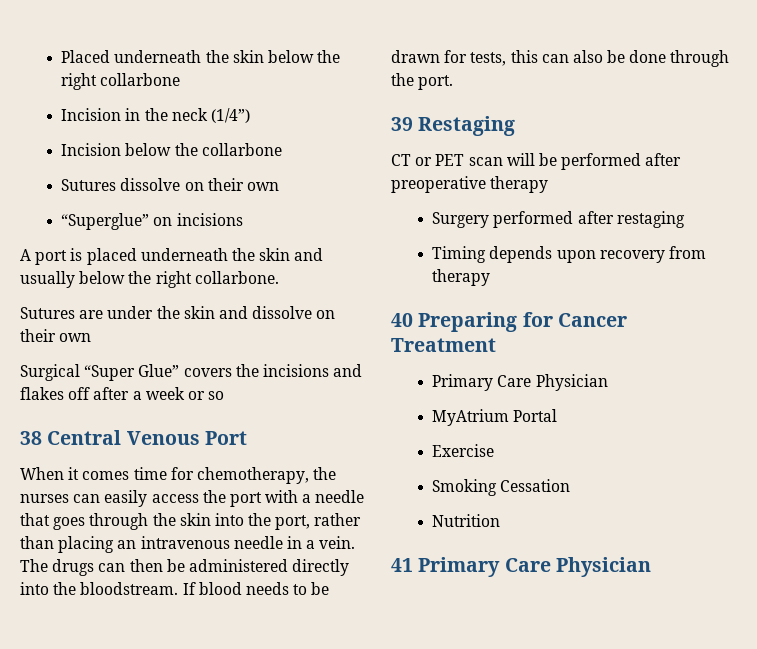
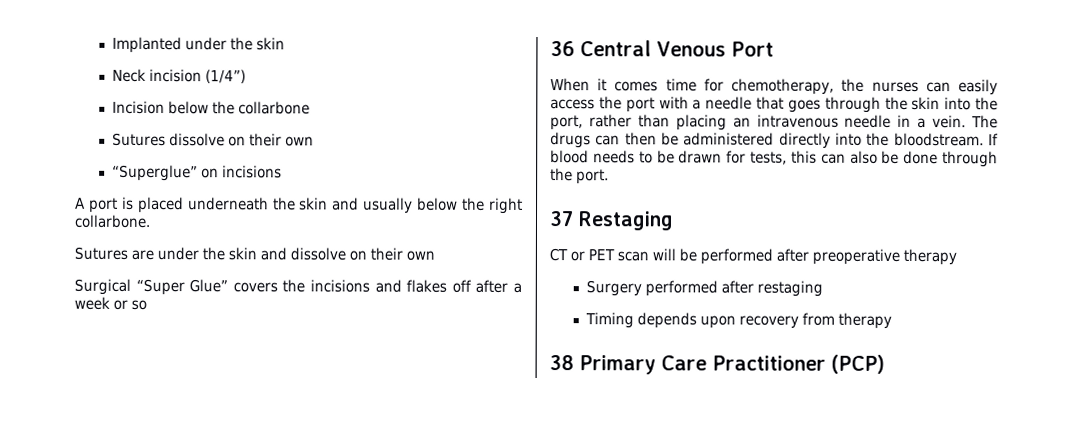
- Placed underneath the skin below the right collarbone
- Incision in the neck (1/4”)
+ Implanted under the skin
+ Neck incision (1/4”)
- 38 Central Venous Port
+ 36 Central Venous Port
- 39 Restaging
+ 37 Restaging
- 40 Preparing for Cancer Treatment
- Primary Care Physician
- MyAtrium Portal
- Exercise
- Smoking Cessation
- Nutrition
- 41 Primary Care Physician
+ 38 Primary Care Practitioner (PCP)

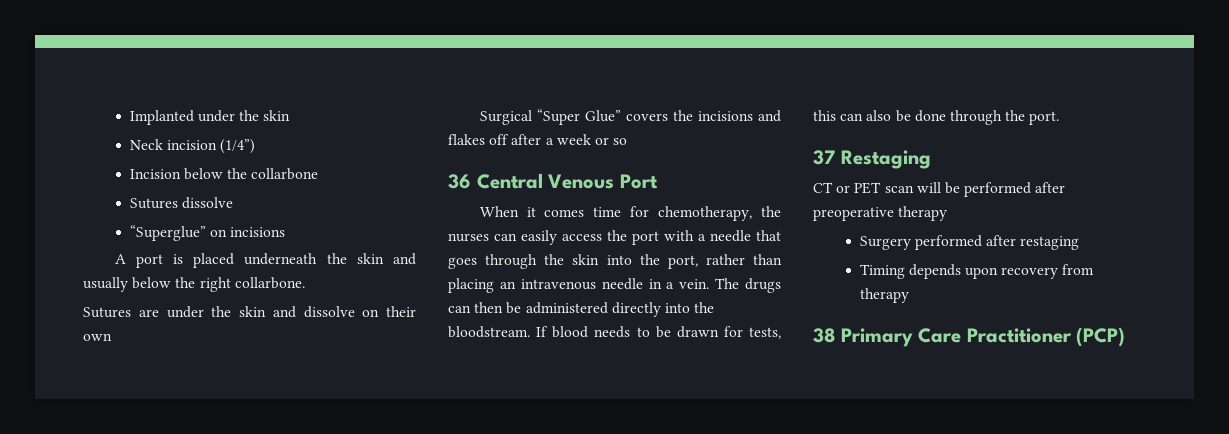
- Sutures dissolve on their own
+ Sutures dissolve

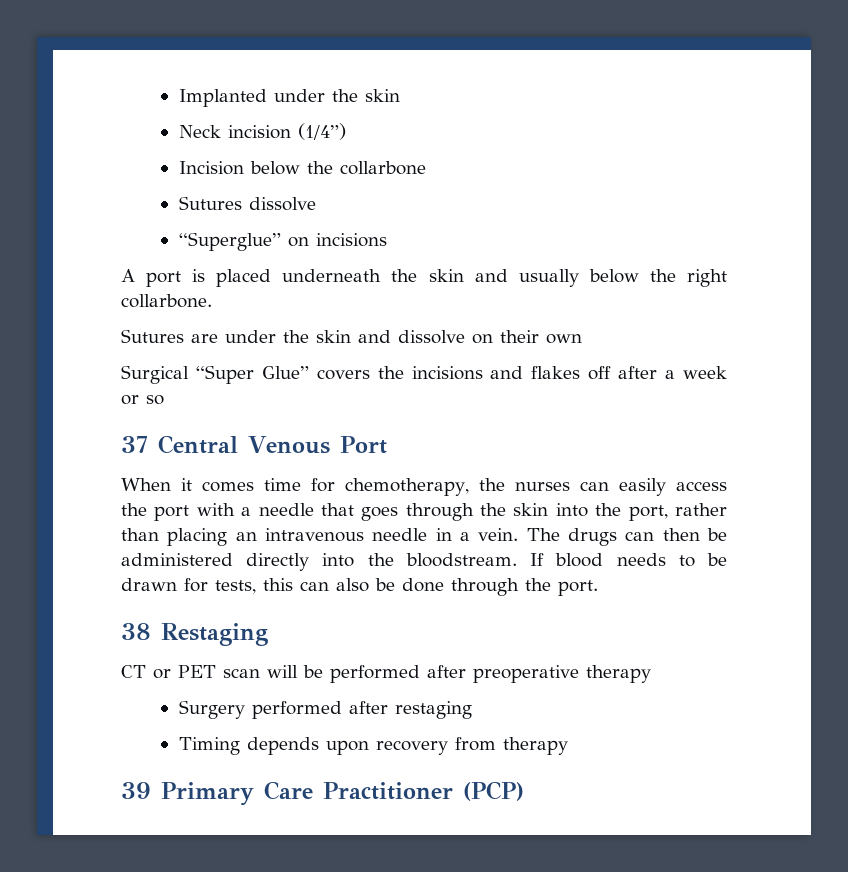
- 36 Central Venous Port
+ 37 Central Venous Port
- 37 Restaging
+ 38 Restaging
- 38 Primary Care Practitioner (PCP)
+ 39 Primary Care Practitioner (PCP)

